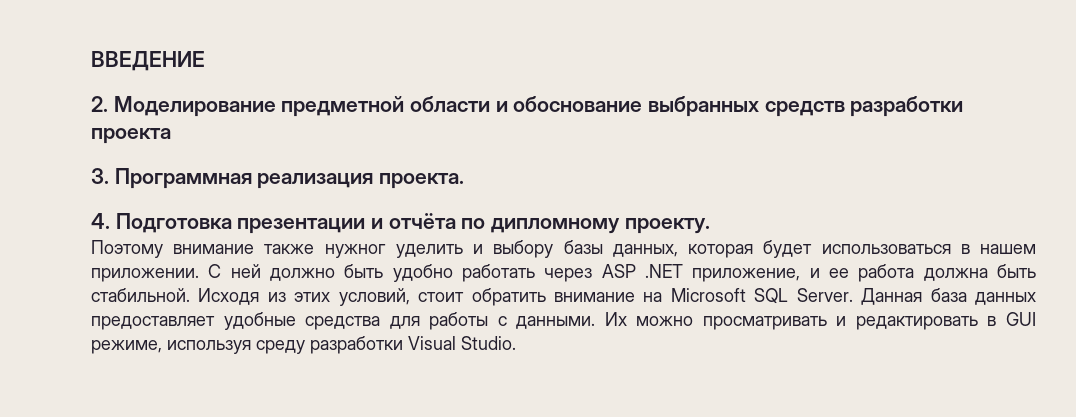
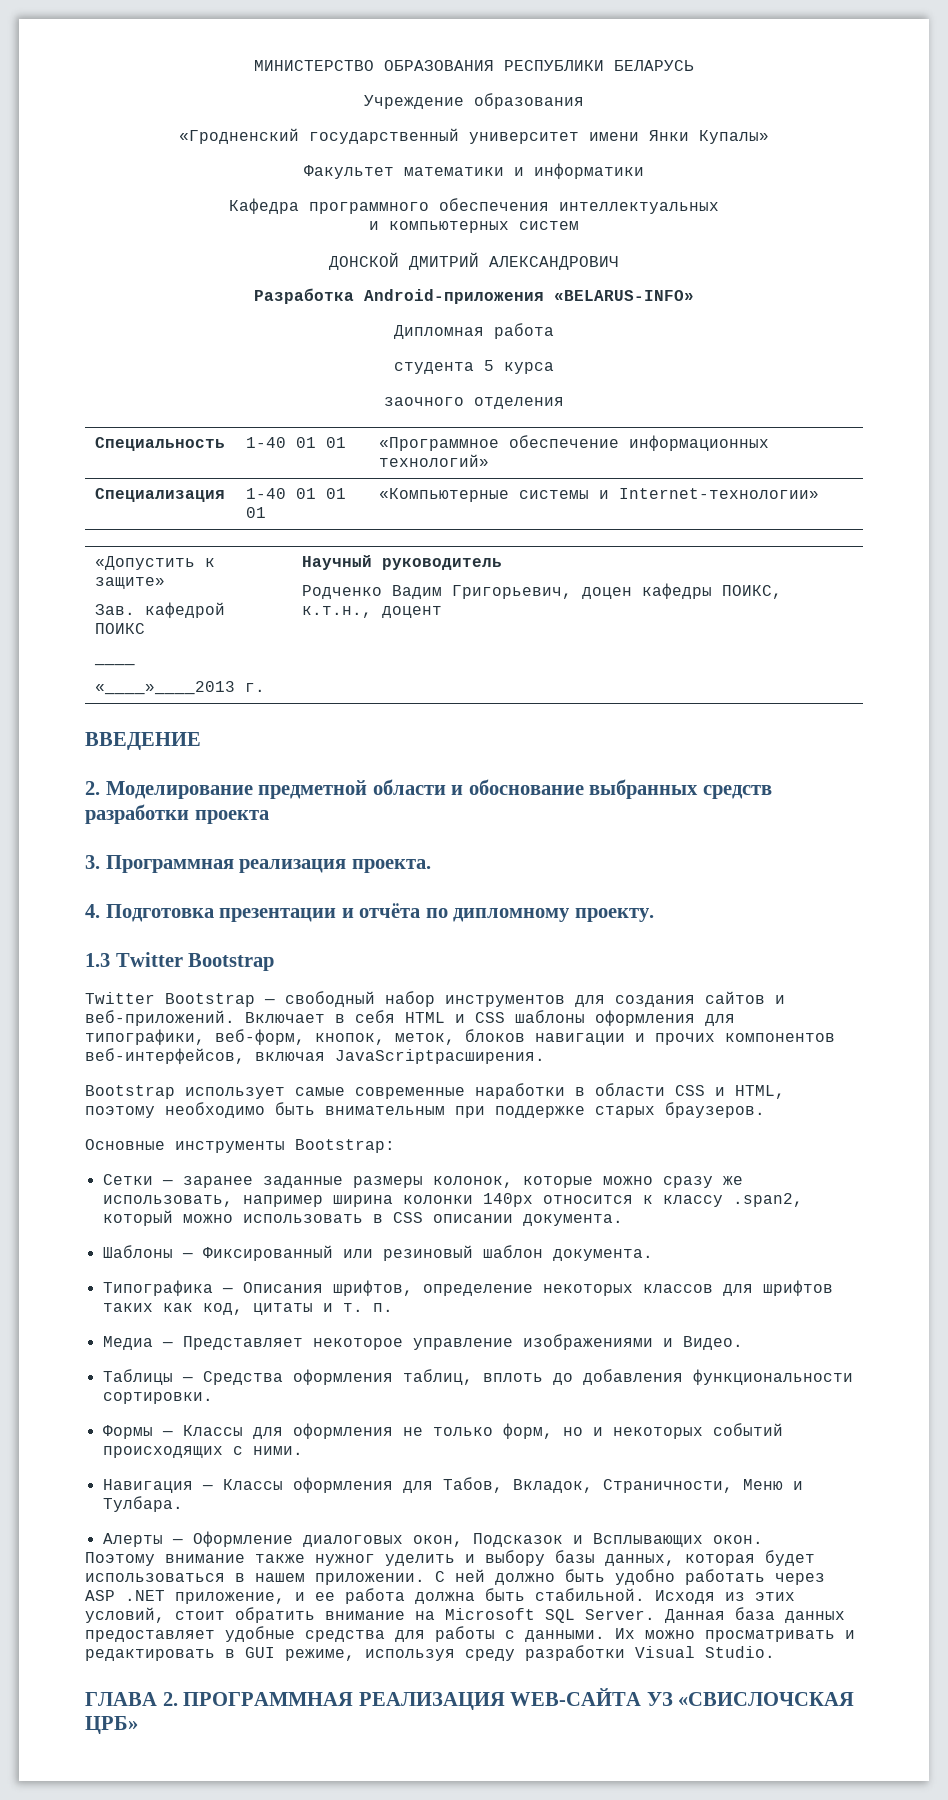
+ МИНИСТЕРСТВО ОБРАЗОВАНИЯ РЕСПУБЛИКИ БЕЛАРУСЬ
+ Учреждение образования
+ «Гродненский государственный университет имени Янки Купалы»
+ Факультет математики и информатики
+ Кафедра программного обеспечения интеллектуальных
+ и компьютерных систем
+ ДОНСКОЙ ДМИТРИЙ АЛЕКСАНДРОВИЧ
+ Разработка Android-приложения «BELARUS-INFO»
+ Дипломная работа
+ студента 5 курса
+ заочного отделения
+ Специальность | 1-40 01 01 | «Программное обеспечение информационных технологий»
+ Специализация | 1-40 01 01 01 | «Компьютерные системы и Internet-технологии»
+ «Допустить к защите»
+ Зав. кафедрой ПОИКС
+ ____
+ «____»____2013 г. | Научный руководитель
+ Родченко Вадим Григорьевич, доцен кафедры ПОИКС, к.т.н., доцент
+ 1.3 Twitter Bootstrap
+ Twitter Bootstrap — свободный набор инструментов для создания сайтов и веб-приложений. Включает в себя HTML и CSS шаблоны оформления для типографики, веб-форм, кнопок, меток, блоков навигации и прочих компонентов веб-интерфейсов, включая JavaScriptрасширения.
+ Bootstrap использует самые современные наработки в области CSS и HTML, поэтому необходимо быть внимательным при поддержке старых браузеров.
+ Основные инструменты Bootstrap:
+ Сетки — заранее заданные размеры колонок, которые можно сразу же использовать, например ширина колонки 140px относится к классу .span2, который можно использовать в CSS описании документа.
+ Шаблоны — Фиксированный или резиновый шаблон документа.
+ Типографика — Описания шрифтов, определение некоторых классов для шрифтов таких как код, цитаты и т. п.
+ Медиа — Представляет некоторое управление изображениями и Видео.
+ Таблицы — Средства оформления таблиц, вплоть до добавления функциональности сортировки.
+ Формы — Классы для оформления не только форм, но и некоторых событий происходящих с ними.
+ Навигация — Классы оформления для Табов, Вкладок, Страничности, Меню и Тулбара.
+ Алерты — Оформление диалоговых окон, Подсказок и Всплывающих окон.
+ ГЛАВА 2. ПРОГРАММНАЯ РЕАЛИЗАЦИЯ WEB-САЙТА УЗ «СВИСЛОЧСКАЯ ЦРБ»

